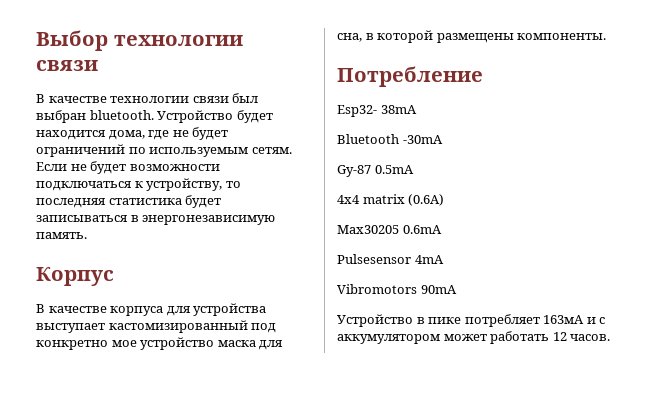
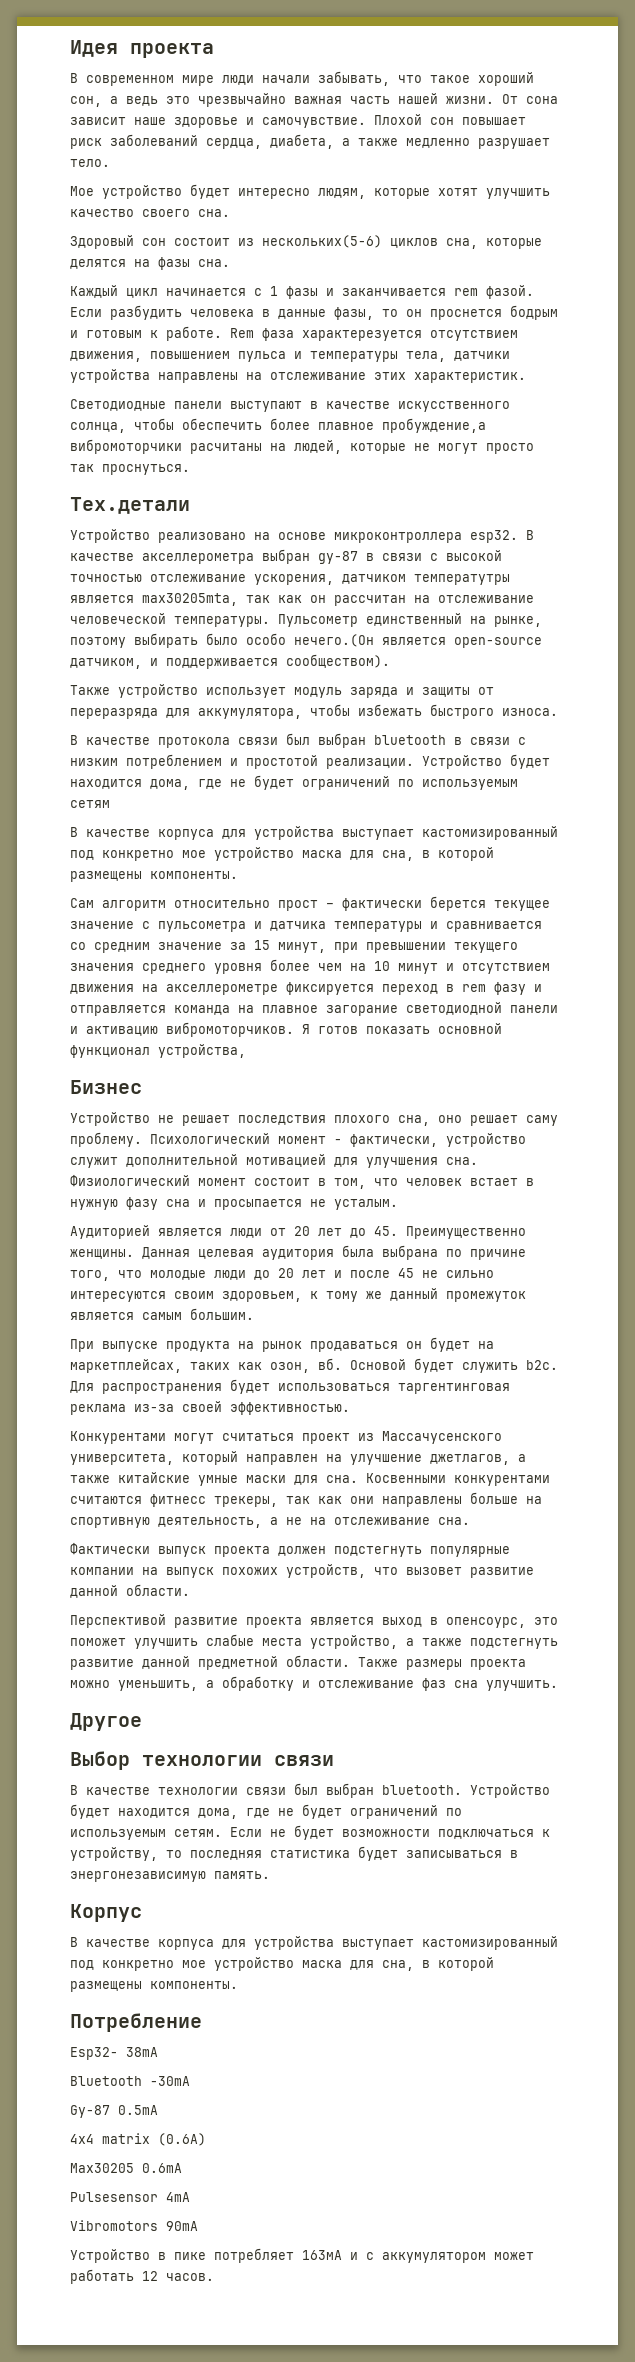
+ Идея проекта
+ В современном мире люди начали забывать, что такое хороший сон, а ведь это чрезвычайно важная часть нашей жизни. От сона зависит наше здоровье и самочувствие. Плохой сон повышает риск заболеваний сердца, диабета, а также медленно разрушает тело.
+ Мое устройство будет интересно людям, которые хотят улучшить качество своего сна.
+ Здоровый сон состоит из нескольких(5-6) циклов сна, которые делятся на фазы сна.
+ Каждый цикл начинается с 1 фазы и заканчивается rem фазой. Если разбудить человека в данные фазы, то он проснется бодрым и готовым к работе. Rem фаза характерезуется отсутствием движения, повышением пульса и температуры тела, датчики устройства направлены на отслеживание этих характеристик.
+ Светодиодные панели выступают в качестве искусственного солнца, чтобы обеспечить более плавное пробуждение,а вибромоторчики расчитаны на людей, которые не могут просто так проснуться.
+ Тех.детали
+ Устройство реализовано на основе микроконтроллера esp32. В качестве акселлерометра выбран gy-87 в связи с высокой точностью отслеживание ускорения, датчиком температутры является max30205mta, так как он рассчитан на отслеживание человеческой температуры. Пульсометр единственный на рынке, поэтому выбирать было особо нечего.(Он является open-source датчиком, и поддерживается сообществом).
+ Также устройство использует модуль заряда и защиты от переразряда для аккумулятора, чтобы избежать быстрого износа.
+ В качестве протокола связи был выбран bluetooth в связи с низким потреблением и простотой реализации. Устройство будет находится дома, где не будет ограничений по используемым сетям
+ В качестве корпуса для устройства выступает кастомизированный под конкретно мое устройство маска для сна, в которой размещены компоненты.
+ Сам алгоритм относительно прост – фактически берется текущее значение с пульсометра и датчика температуры и сравнивается со средним значение за 15 минут, при превышении текущего значения среднего уровня более чем на 10 минут и отсутствием движения на акселлерометре фиксируется переход в rem фазу и отправляется команда на плавное загорание светодиодной панели и активацию вибромоторчиков. Я готов показать основной функционал устройства,
+ Бизнес
+ Устройство не решает последствия плохого сна, оно решает саму проблему. Психологический момент - фактически, устройство служит дополнительной мотивацией для улучшения сна. Физиологический момент состоит в том, что человек встает в нужную фазу сна и просыпается не усталым.
+ Аудиторией является люди от 20 лет до 45. Преимущественно женщины. Данная целевая аудитория была выбрана по причине того, что молодые люди до 20 лет и после 45 не сильно интересуются своим здоровьем, к тому же данный промежуток является самым большим.
+ При выпуске продукта на рынок продаваться он будет на маркетплейсах, таких как озон, вб. Основой будет служить b2c. Для распространения будет использоваться таргентинговая реклама из-за своей эффективностью.
+ Конкурентами могут считаться проект из Массачусенского университета, который направлен на улучшение джетлагов, а также китайские умные маски для сна. Косвенными конкурентами считаются фитнесс трекеры, так как они направлены больше на спортивную деятельность, а не на отслеживание сна.
+ Фактически выпуск проекта должен подстегнуть популярные компании на выпуск похожих устройств, что вызовет развитие данной области.
+ Перспективой развитие проекта является выход в опенсоурс, это поможет улучшить слабые места устройство, а также подстегнуть развитие данной предметной области. Также размеры проекта можно уменьшить, а обработку и отслеживание фаз сна улучшить.
+ Другое

